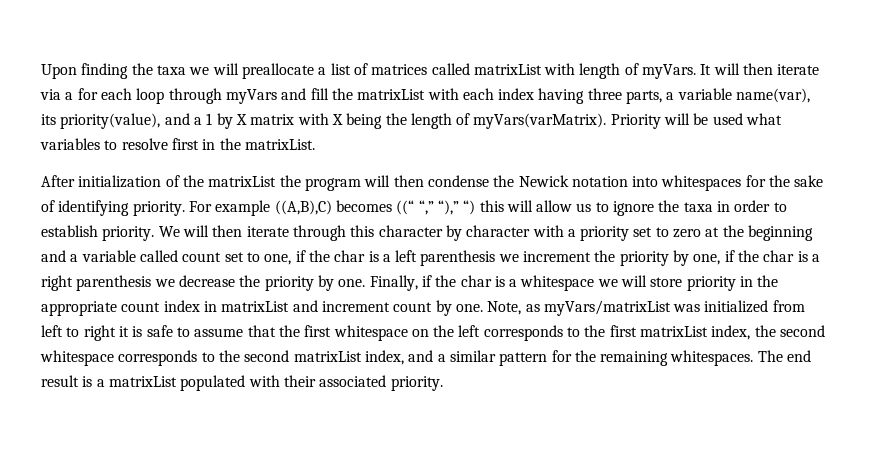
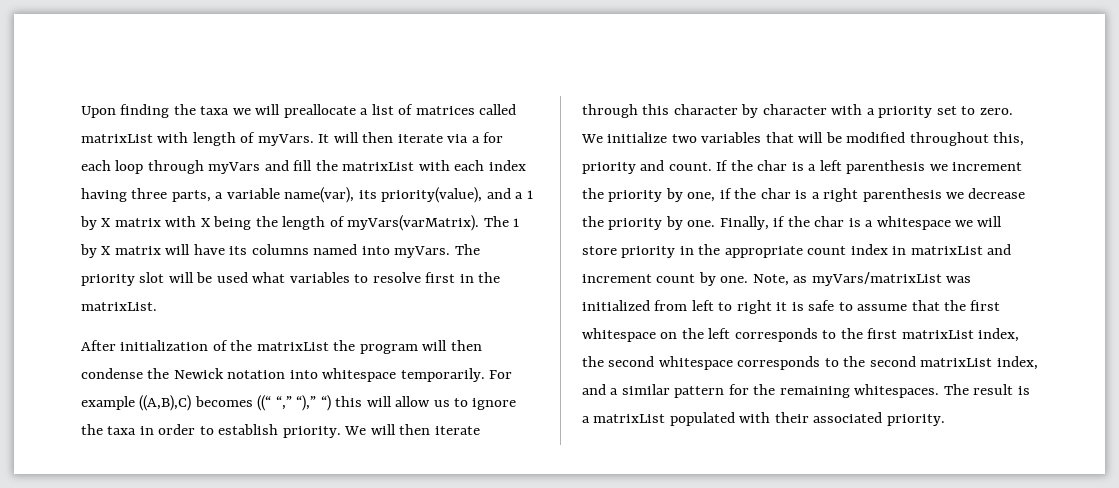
- Priority will be used what variables to resolve first in the matrixList.
+ The 1 by X matrix will have its columns named into myVars. The priority slot will be used what variables to resolve first in the matrixList.
- After initialization of the matrixList the program will then condense the Newick notation into whitespaces for the sake of identifying priority.
+ After initialization of the matrixList the program will then condense the Newick notation into whitespace temporarily.
- We will then iterate through this character by character with a priority set to zero at the beginning and a variable called count set to one, if the char is a left parenthesis we increment the priority by one, if the char is a right parenthesis we decrease the priority by one.
+ We will then iterate through this character by character with a priority set to zero. We initialize two variables that will be modified throughout this, priority and count. If the char is a left parenthesis we increment the priority by one, if the char is a right parenthesis we decrease the priority by one.
- The end result is a matrixList populated with their associated priority.
+ The result is a matrixList populated with their associated priority.

